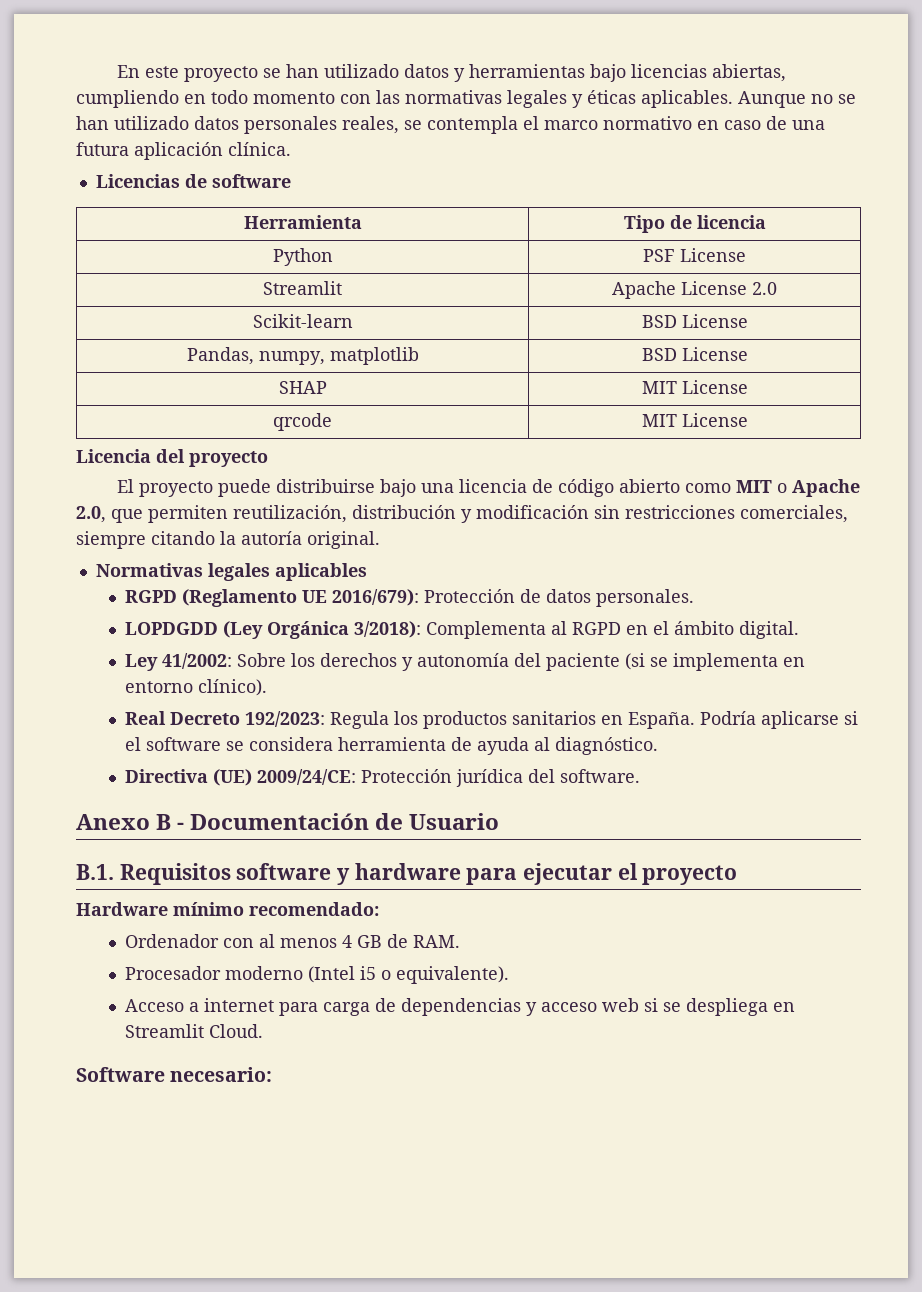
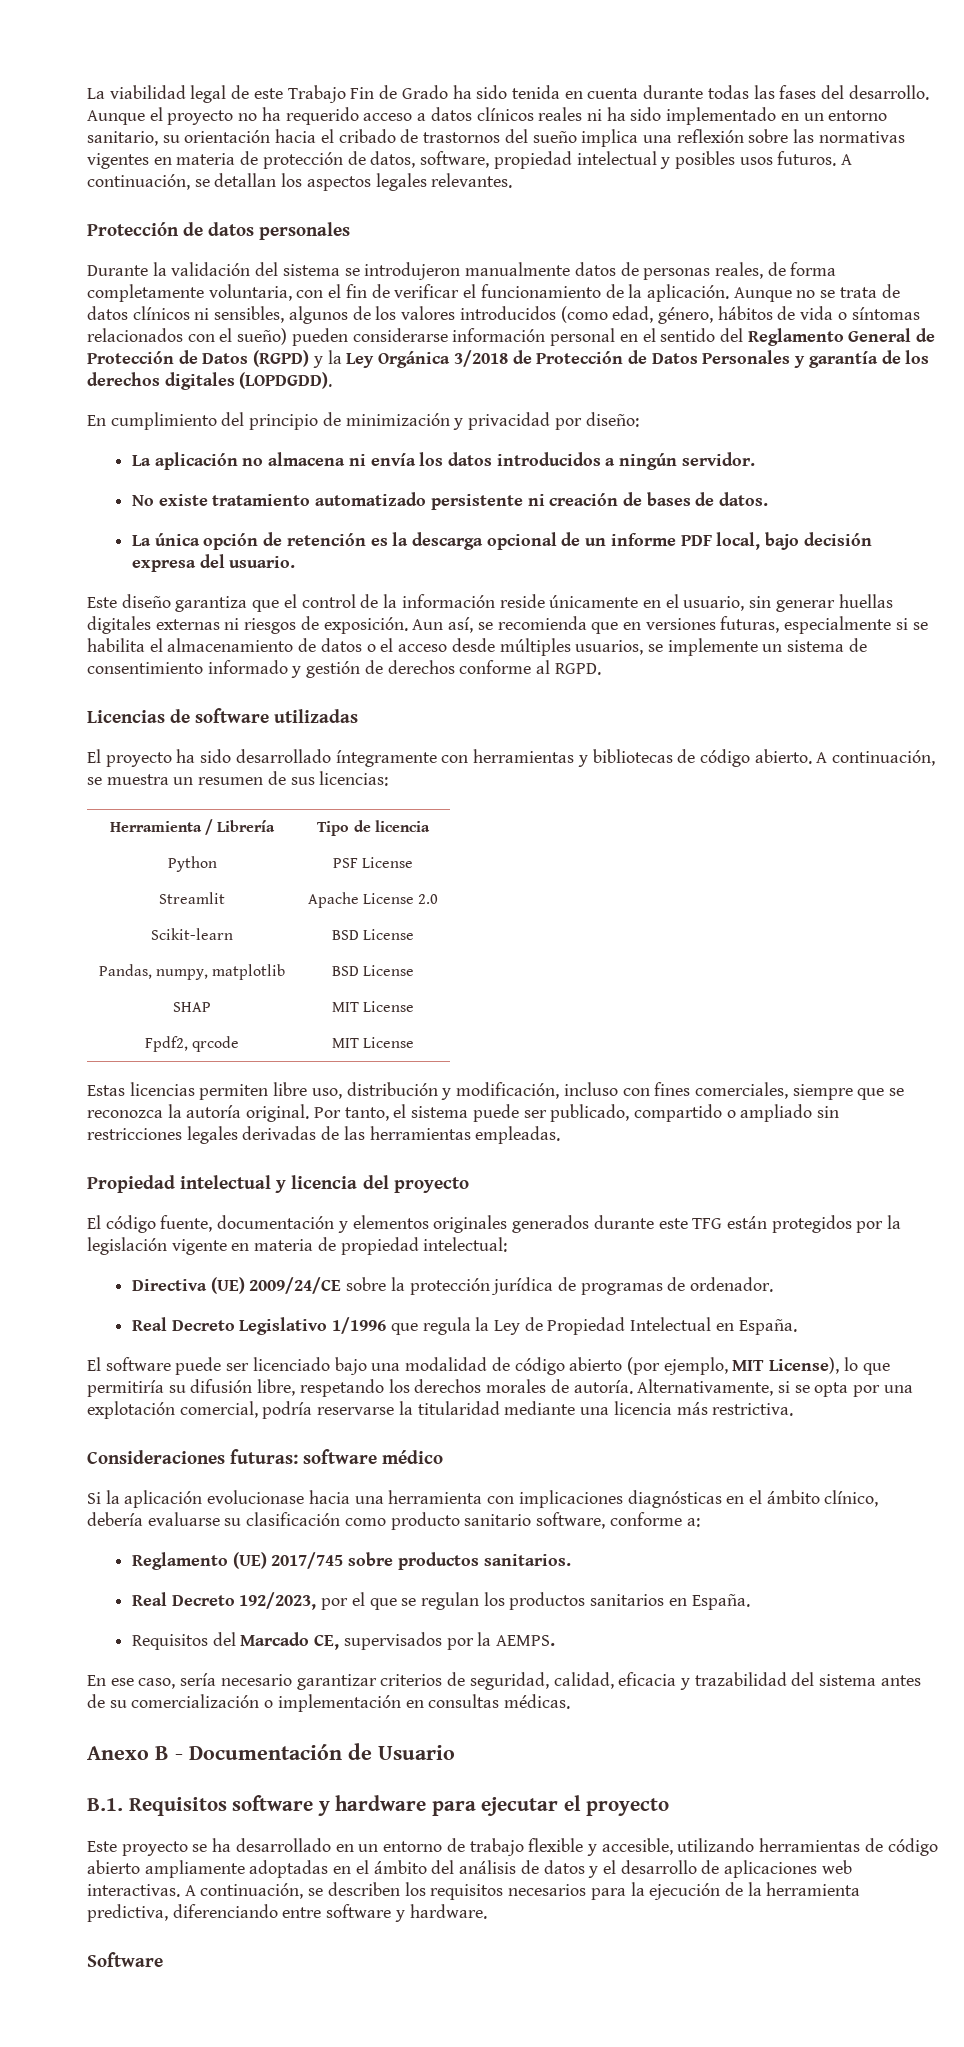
- En este proyecto se han utilizado datos y herramientas bajo licencias abiertas, cumpliendo en todo momento con las normativas legales y éticas aplicables. Aunque no se han utilizado datos personales reales, se contempla el marco normativo en caso de una futura aplicación clínica.
- Licencias de software
+ La viabilidad legal de este Trabajo Fin de Grado ha sido tenida en cuenta durante todas las fases del desarrollo. Aunque el proyecto no ha requerido acceso a datos clínicos reales ni ha sido implementado en un entorno sanitario, su orientación hacia el cribado de trastornos del sueño implica una reflexión sobre las normativas vigentes en materia de protección de datos, software, propiedad intelectual y posibles usos futuros. A continuación, se detallan los aspectos legales relevantes.
+ Protección de datos personales
+ Durante la validación del sistema se introdujeron manualmente datos de personas reales, de forma completamente voluntaria, con el fin de verificar el funcionamiento de la aplicación. Aunque no se trata de datos clínicos ni sensibles, algunos de los valores introducidos (como edad, género, hábitos de vida o síntomas relacionados con el sueño) pueden considerarse información personal en el sentido del Reglamento General de Protección de Datos (RGPD) y la Ley Orgánica 3/2018 de Protección de Datos Personales y garantía de los derechos digitales (LOPDGDD).
+ En cumplimiento del principio de minimización y privacidad por diseño:
+ La aplicación no almacena ni envía los datos introducidos a ningún servidor.
+ No existe tratamiento automatizado persistente ni creación de bases de datos.
+ La única opción de retención es la descarga opcional de un informe PDF local, bajo decisión expresa del usuario.
+ Este diseño garantiza que el control de la información reside únicamente en el usuario, sin generar huellas digitales externas ni riesgos de exposición. Aun así, se recomienda que en versiones futuras, especialmente si se habilita el almacenamiento de datos o el acceso desde múltiples usuarios, se implemente un sistema de consentimiento informado y gestión de derechos conforme al RGPD.
+ Licencias de software utilizadas
+ El proyecto ha sido desarrollado íntegramente con herramientas y bibliotecas de código abierto. A continuación, se muestra un resumen de sus licencias:
- Herramienta | Tipo de licencia
+ Herramienta / Librería | Tipo de licencia
- qrcode | MIT License
+ Fpdf2, qrcode | MIT License
- Licencia del proyecto
- El proyecto puede distribuirse bajo una licencia de código abierto como MIT o Apache 2.0, que permiten reutilización, distribución y modificación sin restricciones comerciales, siempre citando la autoría original.
- Normativas legales aplicables
- RGPD (Reglamento UE 2016/679): Protección de datos personales.
- LOPDGDD (Ley Orgánica 3/2018): Complementa al RGPD en el ámbito digital.
- Ley 41/2002: Sobre los derechos y autonomía del paciente (si se implementa en entorno clínico).
- Real Decreto 192/2023: Regula los productos sanitarios en España. Podría aplicarse si el software se considera herramienta de ayuda al diagnóstico.
- Directiva (UE) 2009/24/CE: Protección jurídica del software.
+ Estas licencias permiten libre uso, distribución y modificación, incluso con fines comerciales, siempre que se reconozca la autoría original. Por tanto, el sistema puede ser publicado, compartido o ampliado sin restricciones legales derivadas de las herramientas empleadas.
+ Propiedad intelectual y licencia del proyecto
+ El código fuente, documentación y elementos originales generados durante este TFG están protegidos por la legislación vigente en materia de propiedad intelectual:
+ Directiva (UE) 2009/24/CE sobre la protección jurídica de programas de ordenador.
+ Real Decreto Legislativo 1/1996 que regula la Ley de Propiedad Intelectual en España.
+ El software puede ser licenciado bajo una modalidad de código abierto (por ejemplo, MIT License), lo que permitiría su difusión libre, respetando los derechos morales de autoría. Alternativamente, si se opta por una explotación comercial, podría reservarse la titularidad mediante una licencia más restrictiva.
+ Consideraciones futuras: software médico
+ Si la aplicación evolucionase hacia una herramienta con implicaciones diagnósticas en el ámbito clínico, debería evaluarse su clasificación como producto sanitario software, conforme a:
+ Reglamento (UE) 2017/745 sobre productos sanitarios.
+ Real Decreto 192/2023, por el que se regulan los productos sanitarios en España.
+ Requisitos del Marcado CE, supervisados por la AEMPS.
+ En ese caso, sería necesario garantizar criterios de seguridad, calidad, eficacia y trazabilidad del sistema antes de su comercialización o implementación en consultas médicas.
- Hardware mínimo recomendado:
- Ordenador con al menos 4 GB de RAM.
- Procesador moderno (Intel i5 o equivalente).
- Acceso a internet para carga de dependencias y acceso web si se despliega en Streamlit Cloud.
+ Este proyecto se ha desarrollado en un entorno de trabajo flexible y accesible, utilizando herramientas de código abierto ampliamente adoptadas en el ámbito del análisis de datos y el desarrollo de aplicaciones web interactivas. A continuación, se describen los requisitos necesarios para la ejecución de la herramienta predictiva, diferenciando entre software y hardware.
- Software necesario:
+ Software

